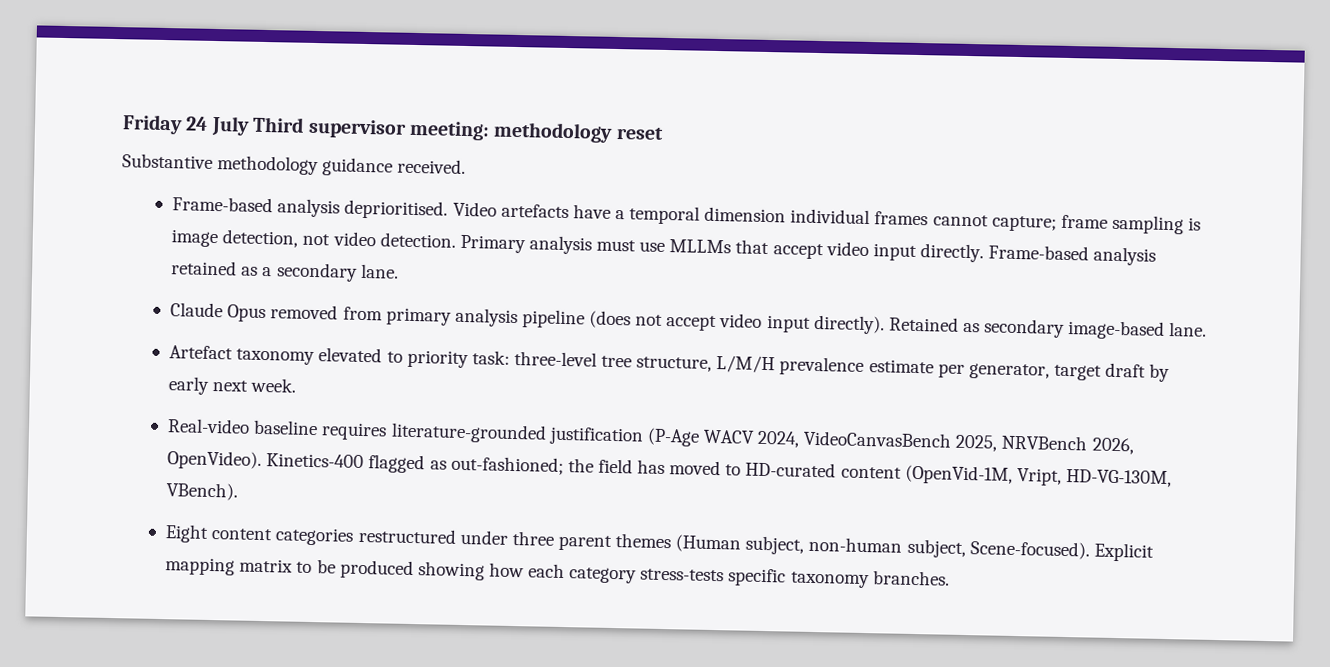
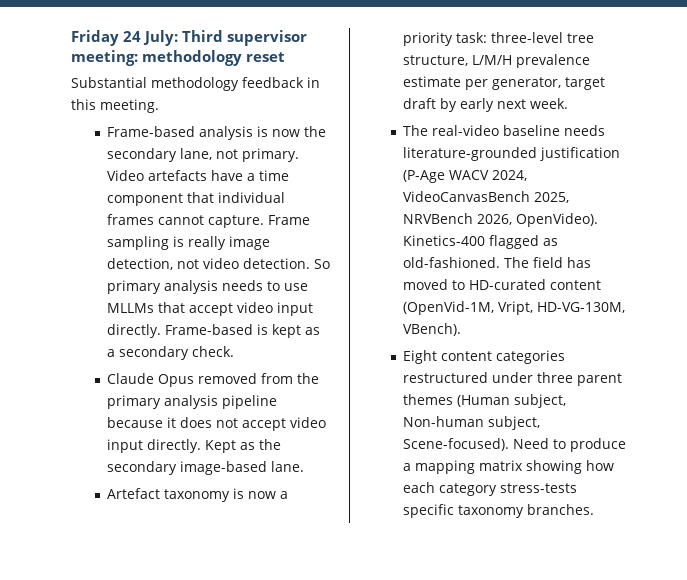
- Friday 24 July Third supervisor meeting: methodology reset
+ Friday 24 July: Third supervisor meeting: methodology reset
- Substantive methodology guidance received.
- Frame-based analysis deprioritised.
+ Substantial methodology feedback in this meeting.
+ Frame-based analysis is now the secondary lane, not primary.
- Video artefacts have a temporal dimension individual frames cannot capture; frame sampling is image detection, not video detection.
+ Video artefacts have a time component that individual frames cannot capture. Frame sampling is really image detection, not video detection.
- Primary analysis must use MLLMs that accept video input directly.
+ So primary analysis needs to use MLLMs that accept video input directly.
- Frame-based analysis retained as a secondary lane.
+ Frame-based is kept as a secondary check.
- Claude Opus removed from primary analysis pipeline (does not accept video input directly). Retained as secondary image-based lane.
+ Claude Opus removed from the primary analysis pipeline because it does not accept video input directly. Kept as the secondary image-based lane.
- Artefact taxonomy elevated to priority task: three-level tree structure, L/M/H prevalence estimate per generator, target draft by early next week.
+ Artefact taxonomy is now a priority task: three-level tree structure, L/M/H prevalence estimate per generator, target draft by early next week.
- Real-video baseline requires literature-grounded justification (P-Age WACV 2024, VideoCanvasBench 2025, NRVBench 2026, OpenVideo).
+ The real-video baseline needs literature-grounded justification (P-Age WACV 2024, VideoCanvasBench 2025, NRVBench 2026, OpenVideo).
- Kinetics-400 flagged as out-fashioned; the field has moved to HD-curated content (OpenVid-1M, Vript, HD-VG-130M, VBench).
+ Kinetics-400 flagged as old-fashioned. The field has moved to HD-curated content (OpenVid-1M, Vript, HD-VG-130M, VBench).
- Eight content categories restructured under three parent themes (Human subject, non-human subject, Scene-focused).
+ Eight content categories restructured under three parent themes (Human subject, Non-human subject, Scene-focused).
- Explicit mapping matrix to be produced showing how each category stress-tests specific taxonomy branches.
+ Need to produce a mapping matrix showing how each category stress-tests specific taxonomy branches.

